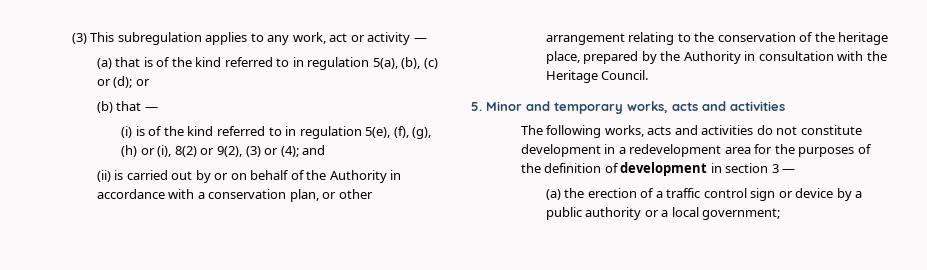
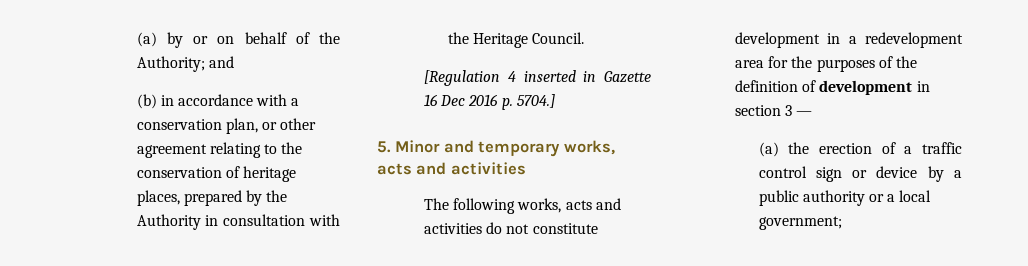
- (3) This subregulation applies to any work, act or activity —
- (a) that is of the kind referred to in regulation 5(a), (b), (c) or (d); or
- (b) that —
- (i) is of the kind referred to in regulation 5(e), (f), (g), (h) or (i), 8(2) or 9(2), (3) or (4); and
- (ii) is carried out by or on behalf of the Authority in accordance with a conservation plan, or other arrangement relating to the conservation of the heritage place, prepared by the Authority in consultation with the Heritage Council.
+ (a) by or on behalf of the Authority; and
+ (b) in accordance with a conservation plan, or other agreement relating to the conservation of heritage places, prepared by the Authority in consultation with the Heritage Council.
+ [Regulation 4 inserted in Gazette 16 Dec 2016 p. 5704.]

